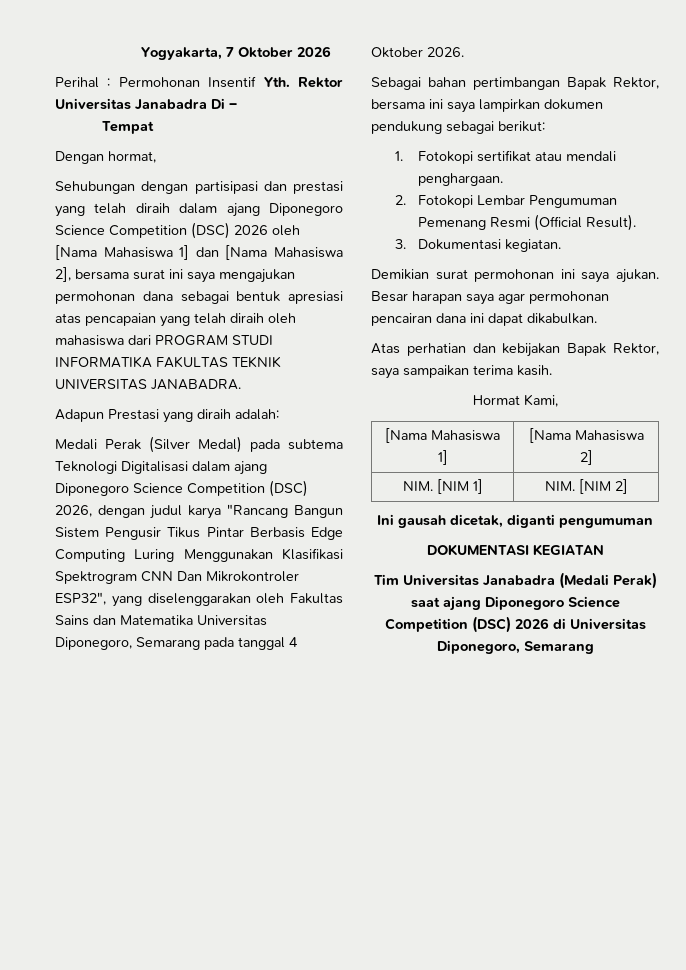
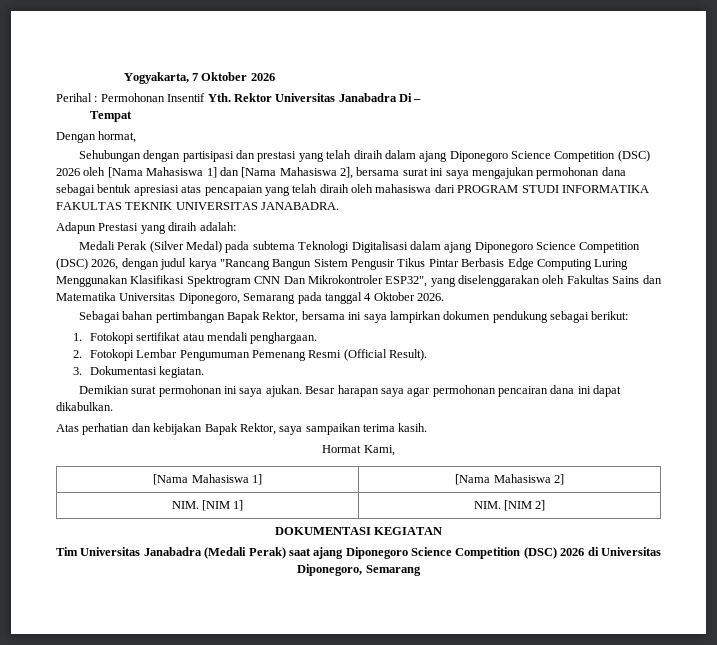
- Ini gausah dicetak, diganti pengumuman

